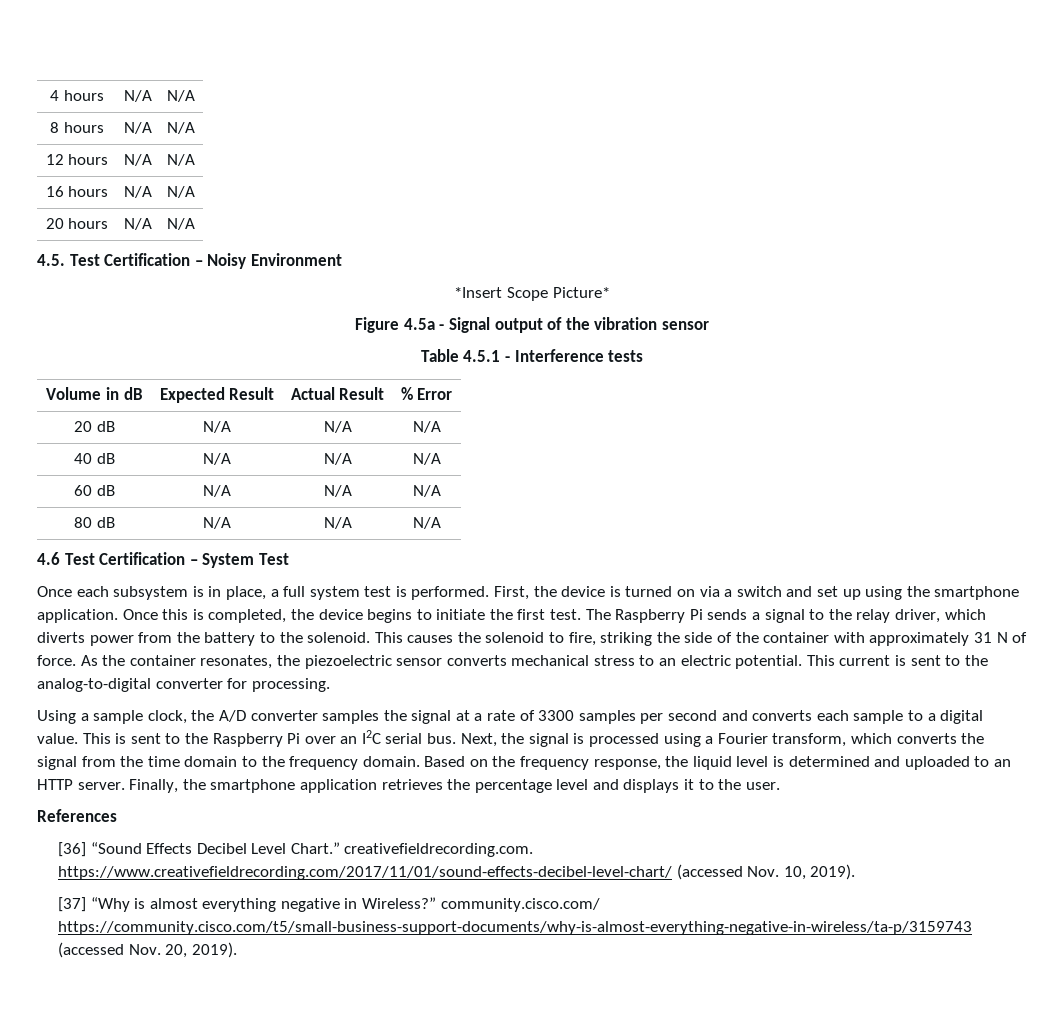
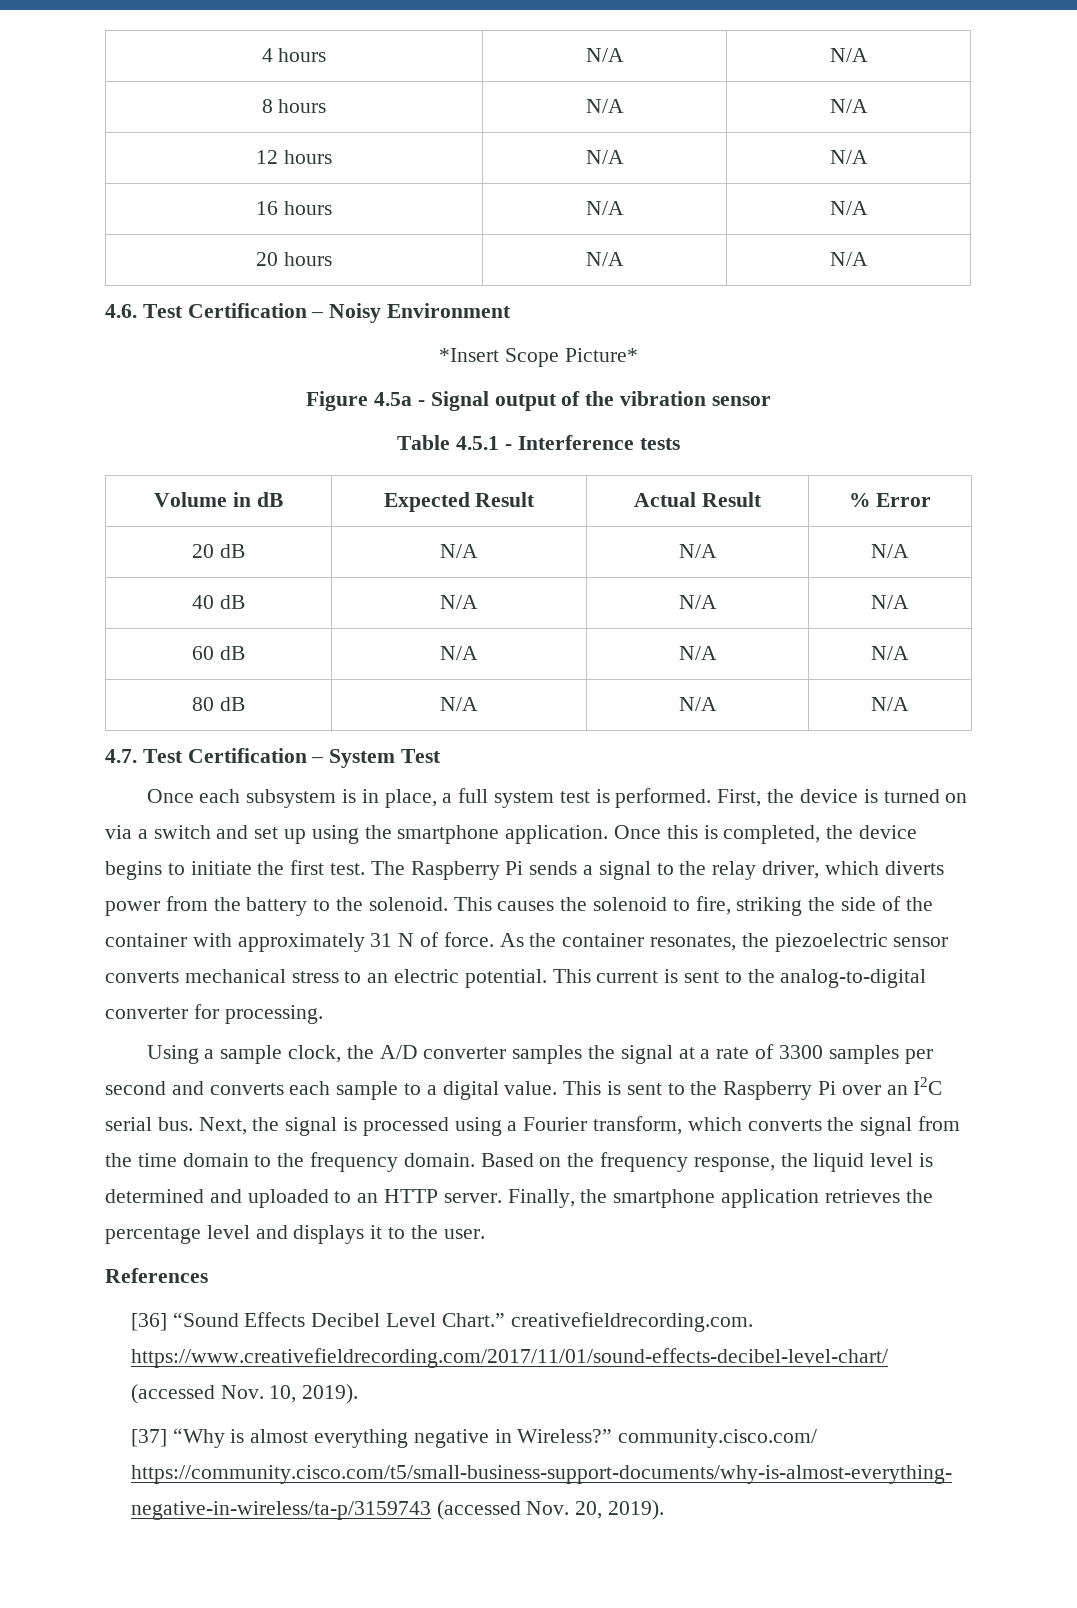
- 4.5. Test Certification – Noisy Environment
+ 4.6. Test Certification – Noisy Environment
- 4.6 Test Certification – System Test
+ 4.7. Test Certification – System Test

